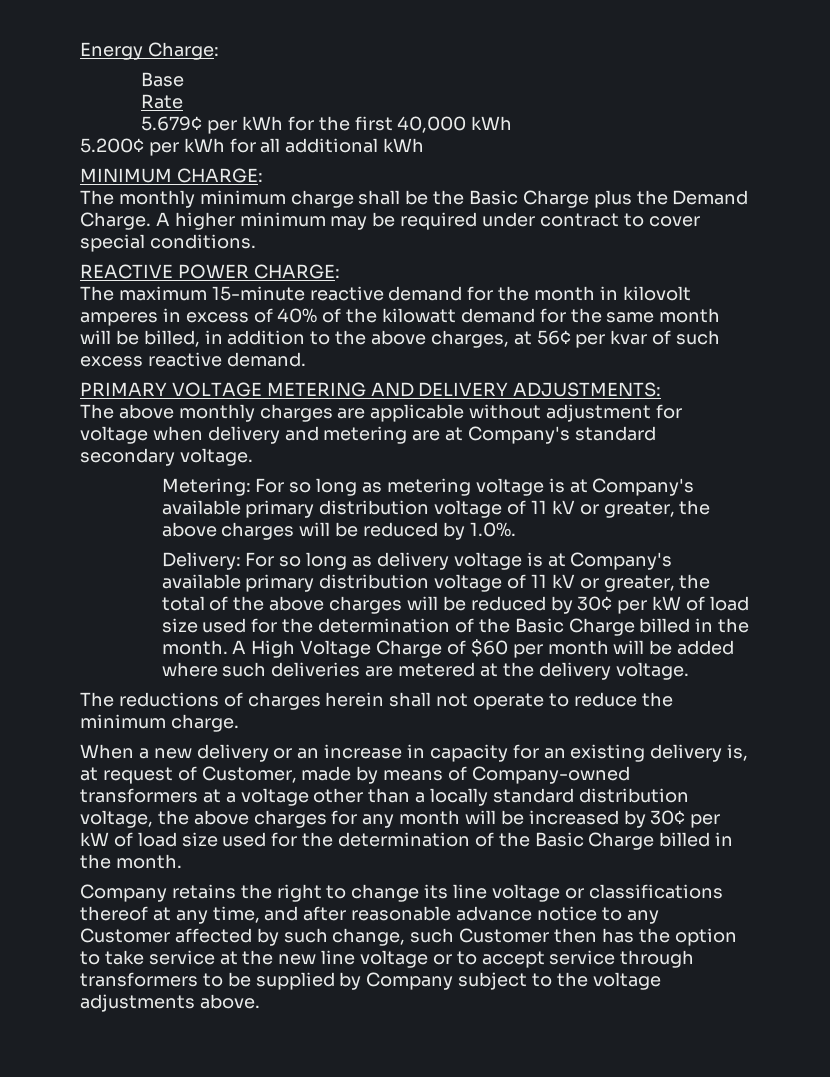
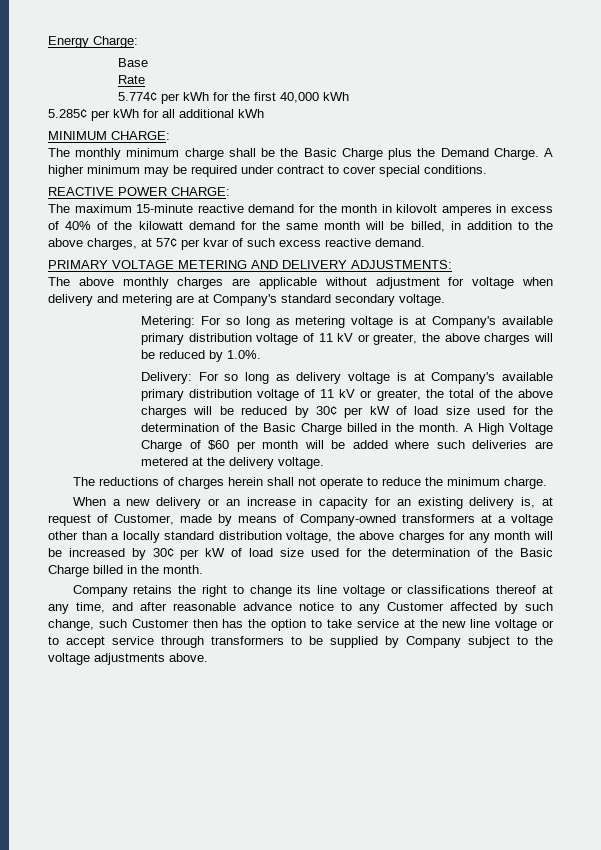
- 5.679¢ per kWh for the first 40,000 kWh
+ 5.774¢ per kWh for the first 40,000 kWh
- 5.200¢ per kWh for all additional kWh
+ 5.285¢ per kWh for all additional kWh
- The maximum 15-minute reactive demand for the month in kilovolt amperes in excess of 40% of the kilowatt demand for the same month will be billed, in addition to the above charges, at 56¢ per kvar of such excess reactive demand.
+ The maximum 15-minute reactive demand for the month in kilovolt amperes in excess of 40% of the kilowatt demand for the same month will be billed, in addition to the above charges, at 57¢ per kvar of such excess reactive demand.

